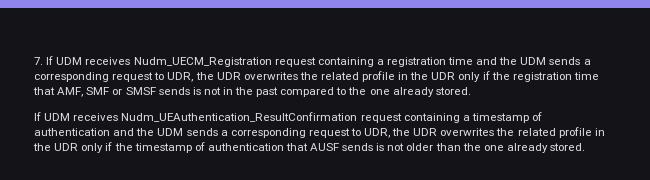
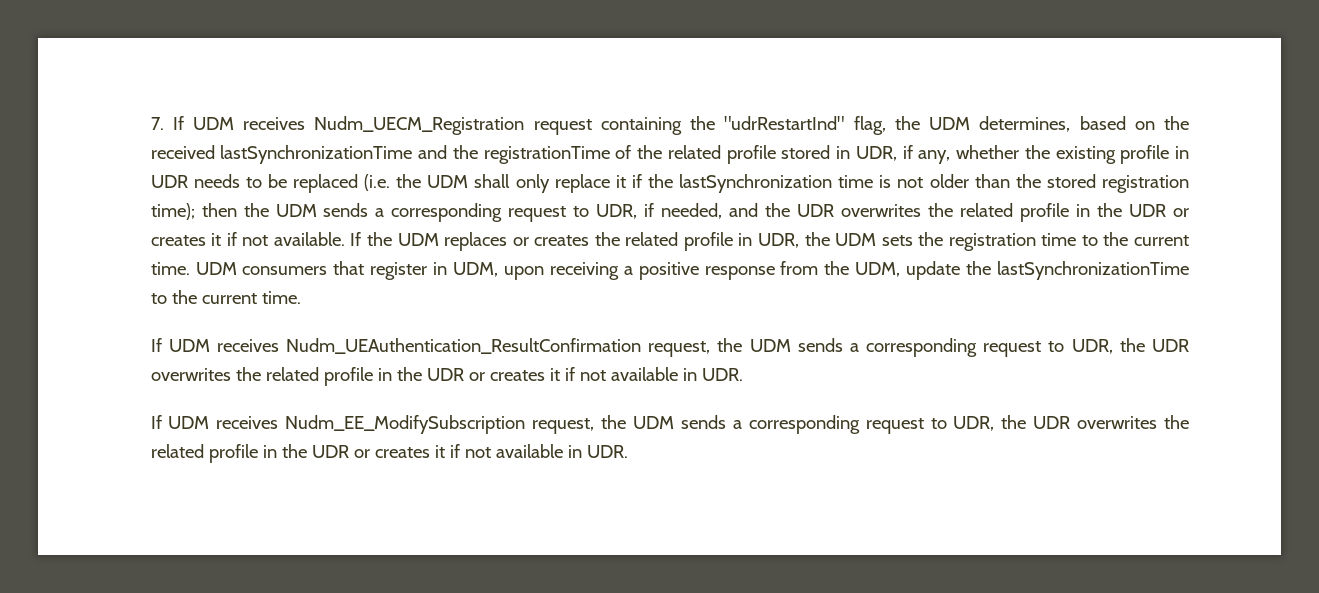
- 7. If UDM receives Nudm_UECM_Registration request containing a registration time and the UDM sends a corresponding request to UDR, the UDR overwrites the related profile in the UDR only if the registration time that AMF, SMF or SMSF sends is not in the past compared to the one already stored.
- If UDM receives Nudm_UEAuthentication_ResultConfirmation request containing a timestamp of authentication and the UDM sends a corresponding request to UDR, the UDR overwrites the related profile in the UDR only if the timestamp of authentication that AUSF sends is not older than the one already stored.
+ 7. If UDM receives Nudm_UECM_Registration request containing the "udrRestartInd" flag, the UDM determines, based on the received lastSynchronizationTime and the registrationTime of the related profile stored in UDR, if any, whether the existing profile in UDR needs to be replaced (i.e. the UDM shall only replace it if the lastSynchronization time is not older than the stored registration time); then the UDM sends a corresponding request to UDR, if needed, and the UDR overwrites the related profile in the UDR or creates it if not available. If the UDM replaces or creates the related profile in UDR, the UDM sets the registration time to the current time. UDM consumers that register in UDM, upon receiving a positive response from the UDM, update the lastSynchronizationTime to the current time.
+ If UDM receives Nudm_UEAuthentication_ResultConfirmation request, the UDM sends a corresponding request to UDR, the UDR overwrites the related profile in the UDR or creates it if not available in UDR.
+ If UDM receives Nudm_EE_ModifySubscription request, the UDM sends a corresponding request to UDR, the UDR overwrites the related profile in the UDR or creates it if not available in UDR.

